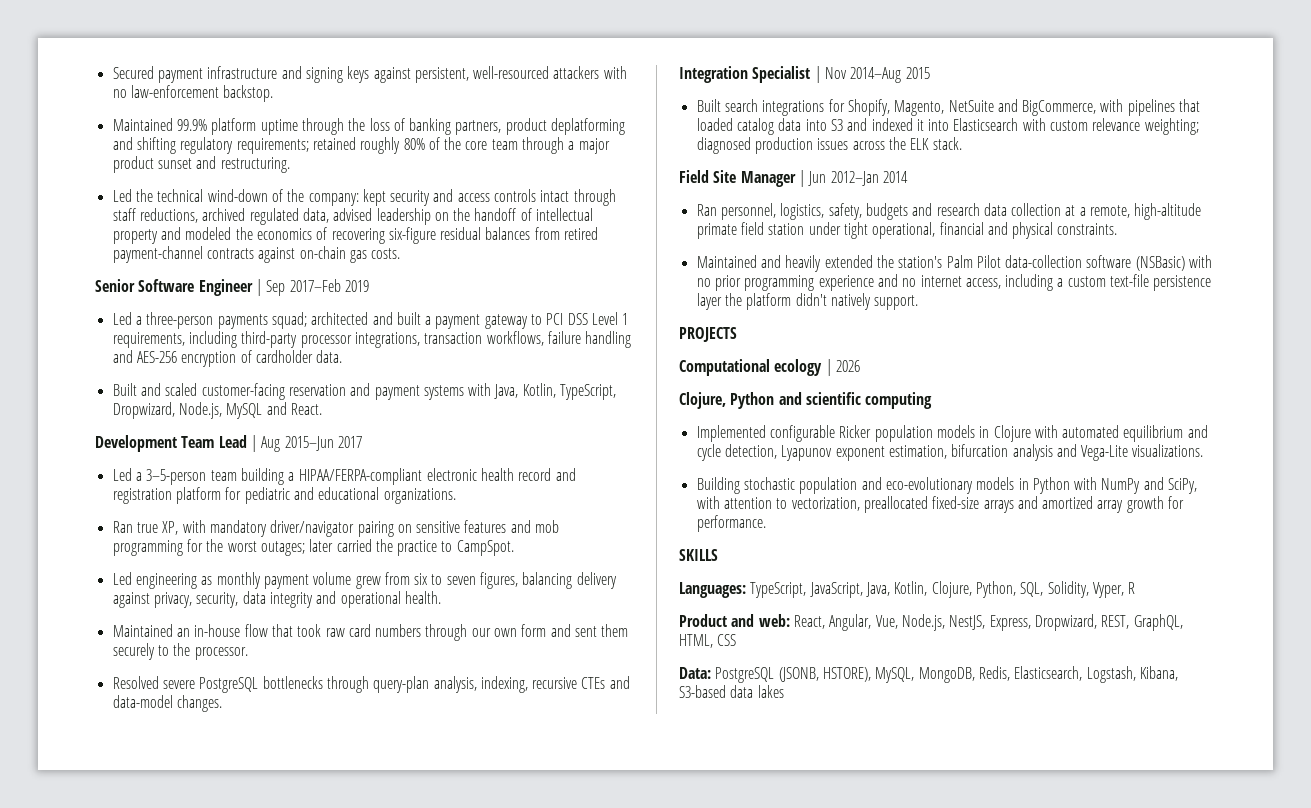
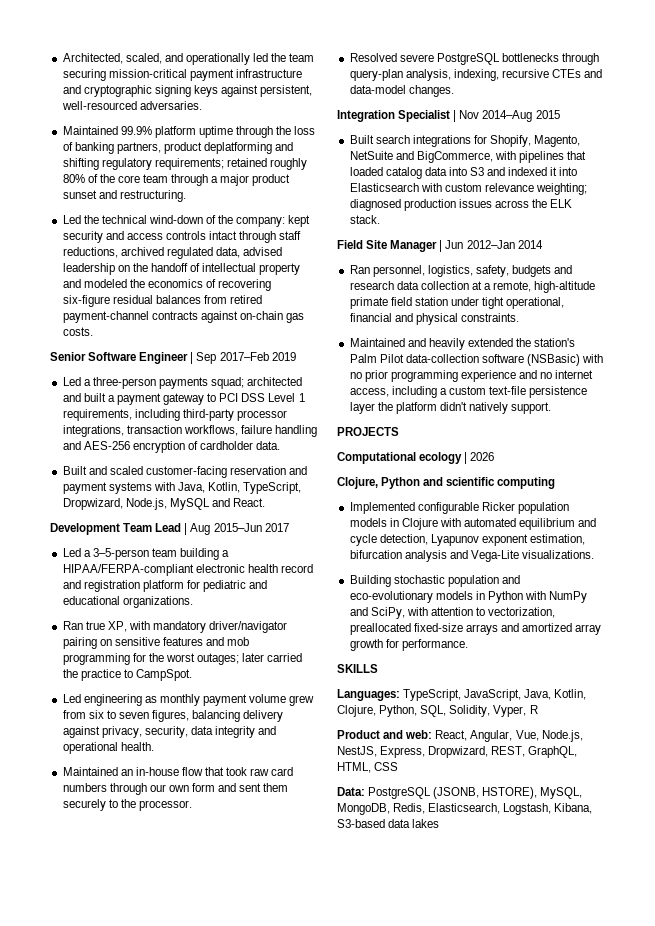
- Secured payment infrastructure and signing keys against persistent, well-resourced attackers with no law-enforcement backstop.
+ Architected, scaled, and operationally led the team securing mission-critical payment infrastructure and cryptographic signing keys against persistent, well-resourced adversaries.

